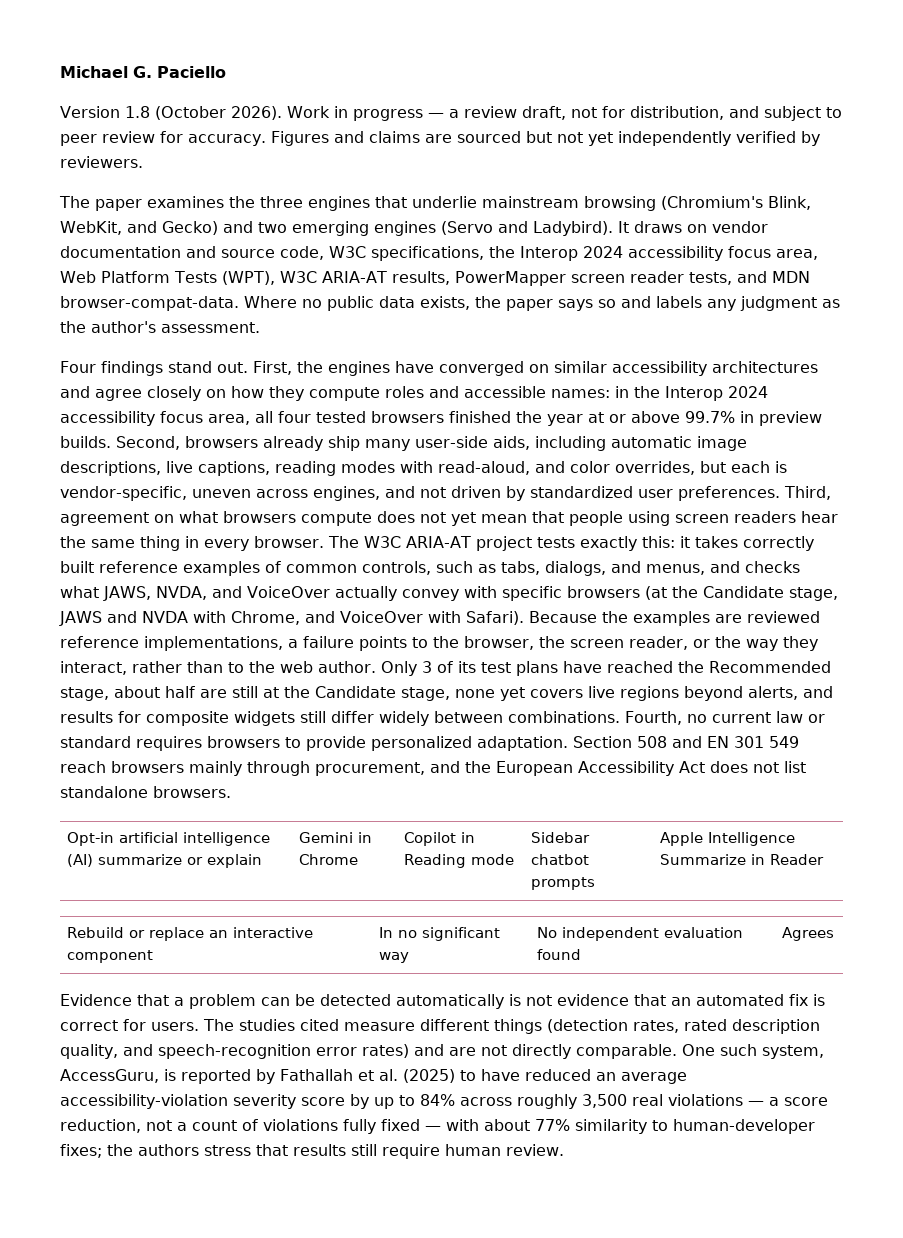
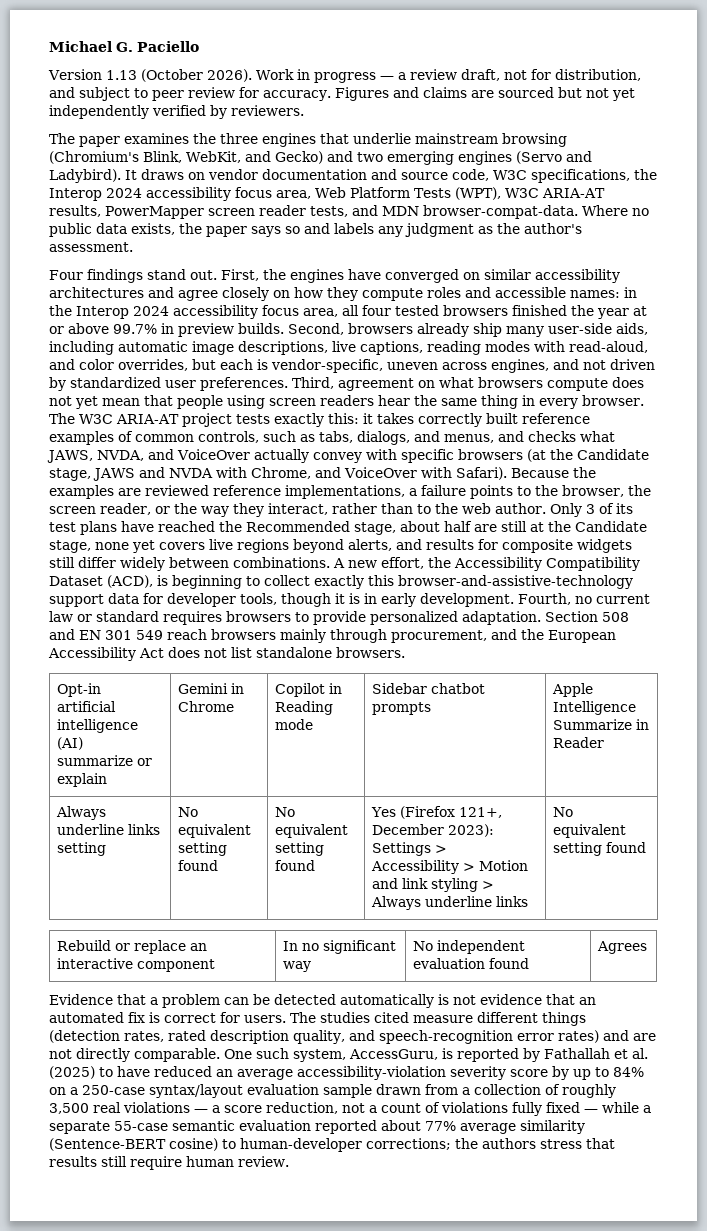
- Version 1.8 (October 2026).
+ Version 1.13 (October 2026).
+ A new effort, the Accessibility Compatibility Dataset (ACD), is beginning to collect exactly this browser-and-assistive-technology support data for developer tools, though it is in early development.
+ Always underline links setting | No equivalent setting found | No equivalent setting found | Yes (Firefox 121+, December 2023): Settings > Accessibility > Motion and link styling > Always underline links | No equivalent setting found
- One such system, AccessGuru, is reported by Fathallah et al. (2025) to have reduced an average accessibility-violation severity score by up to 84% across roughly 3,500 real violations — a score reduction, not a count of violations fully fixed — with about 77% similarity to human-developer fixes; the authors stress that results still require human review.
+ One such system, AccessGuru, is reported by Fathallah et al. (2025) to have reduced an average accessibility-violation severity score by up to 84% on a 250-case syntax/layout evaluation sample drawn from a collection of roughly 3,500 real violations — a score reduction, not a count of violations fully fixed — while a separate 55-case semantic evaluation reported about 77% average similarity (Sentence-BERT cosine) to human-developer corrections; the authors stress that results still require human review.

